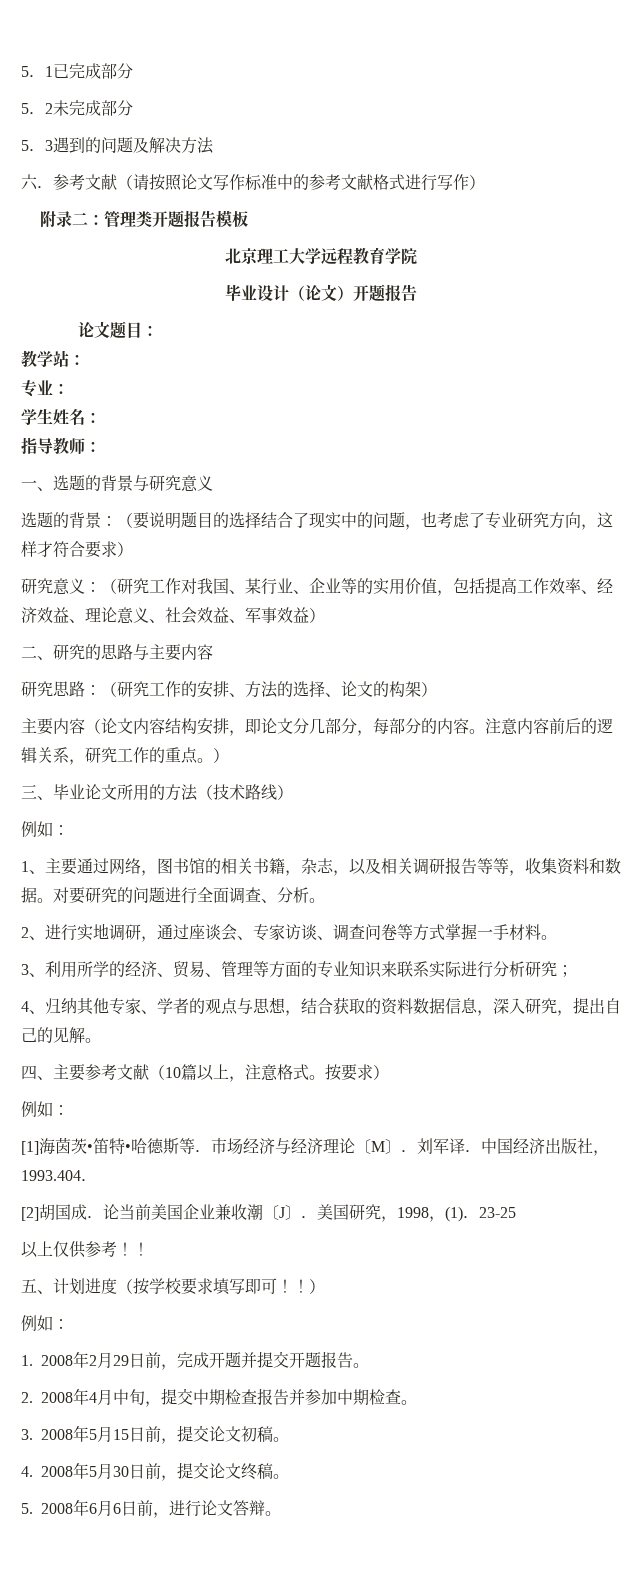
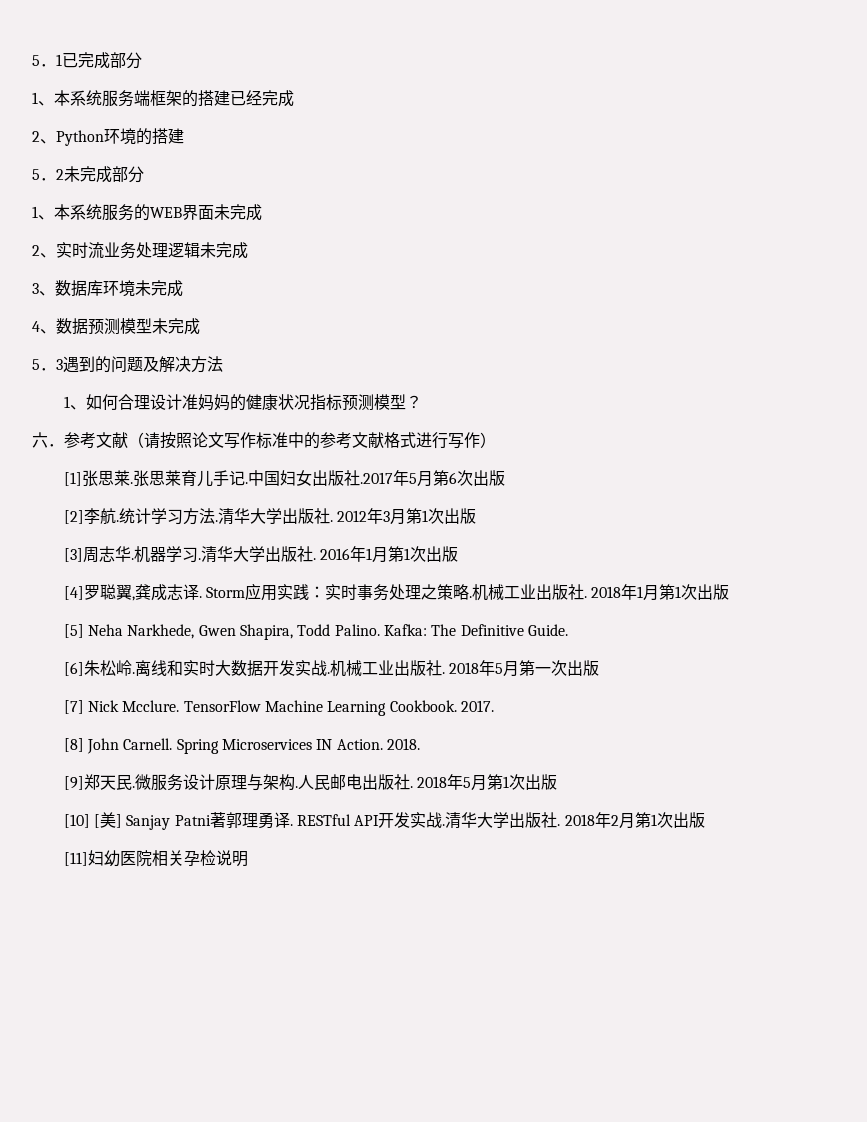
+ 1、本系统服务端框架的搭建已经完成
+ 2、Python环境的搭建
+ 1、本系统服务的WEB界面未完成
+ 2、实时流业务处理逻辑未完成
+ 3、数据库环境未完成
+ 4、数据预测模型未完成
+ 1、如何合理设计准妈妈的健康状况指标预测模型？
- 附录二：管理类开题报告模板
- 北京理工大学远程教育学院
- 毕业设计（论文）开题报告
- 论文题目：
- 教学站：
- 专业：
- 学生姓名：
- 指导教师：
- 一、选题的背景与研究意义
- 选题的背景：（要说明题目的选择结合了现实中的问题，也考虑了专业研究方向，这样才符合要求）
- 研究意义：（研究工作对我国、某行业、企业等的实用价值，包括提高工作效率、经济效益、理论意义、社会效益、军事效益）
- 二、研究的思路与主要内容
- 研究思路：（研究工作的安排、方法的选择、论文的构架）
- 主要内容（论文内容结构安排，即论文分几部分，每部分的内容。注意内容前后的逻辑关系，研究工作的重点。）
- 三、毕业论文所用的方法（技术路线）
- 例如：
- 1、主要通过网络，图书馆的相关书籍，杂志，以及相关调研报告等等，收集资料和数据。对要研究的问题进行全面调查、分析。
- 2、进行实地调研，通过座谈会、专家访谈、调查问卷等方式掌握一手材料。
- 3、利用所学的经济、贸易、管理等方面的专业知识来联系实际进行分析研究；
- 4、归纳其他专家、学者的观点与思想，结合获取的资料数据信息，深入研究，提出自己的见解。
- 四、主要参考文献（10篇以上，注意格式。按要求）
- 例如：
- [1]海茵茨•笛特•哈德斯等．市场经济与经济理论〔M〕．刘军译．中国经济出版社，1993.404．
- [2]胡国成．论当前美国企业兼收潮〔J〕．美国研究，1998，(1)．23-25
- 以上仅供参考！！
- 五、计划进度（按学校要求填写即可！！）
- 例如：
- 1. 2008年2月29日前，完成开题并提交开题报告。
- 2. 2008年4月中旬，提交中期检查报告并参加中期检查。
- 3. 2008年5月15日前，提交论文初稿。
- 4. 2008年5月30日前，提交论文终稿。
- 5. 2008年6月6日前，进行论文答辩。
+ [1]张思莱.张思莱育儿手记.中国妇女出版社.2017年5月第6次出版
+ [2]李航.统计学习方法.清华大学出版社. 2012年3月第1次出版
+ [3]周志华.机器学习.清华大学出版社. 2016年1月第1次出版
+ [4]罗聪翼,龚成志译. Storm应用实践：实时事务处理之策略.机械工业出版社. 2018年1月第1次出版
+ [5] Neha Narkhede, Gwen Shapira, Todd Palino. Kafka: The Definitive Guide.
+ [6]朱松岭.离线和实时大数据开发实战.机械工业出版社. 2018年5月第一次出版
+ [7] Nick Mcclure. TensorFlow Machine Learning Cookbook. 2017.
+ [8] John Carnell. Spring Microservices IN Action. 2018.
+ [9]郑天民.微服务设计原理与架构.人民邮电出版社. 2018年5月第1次出版
+ [10] [美] Sanjay Patni著郭理勇译. RESTful API开发实战.清华大学出版社. 2018年2月第1次出版
+ [11]妇幼医院相关孕检说明

